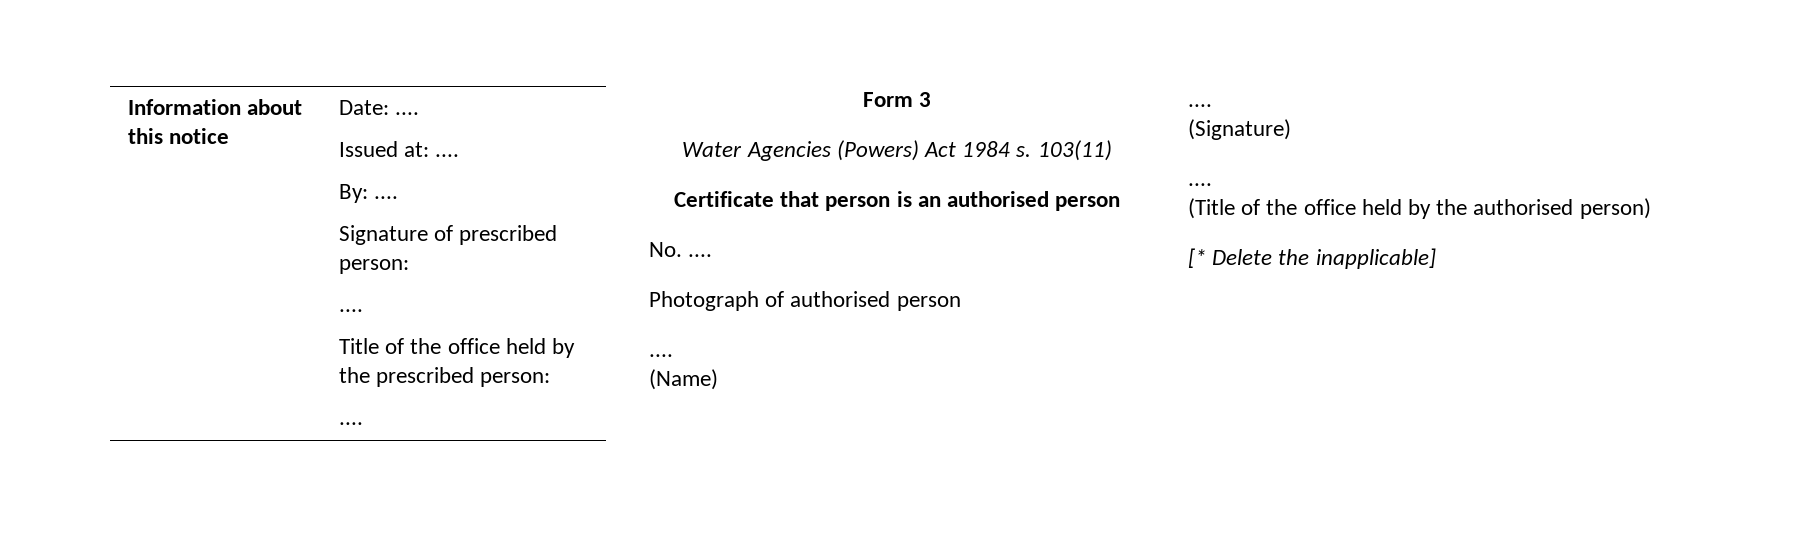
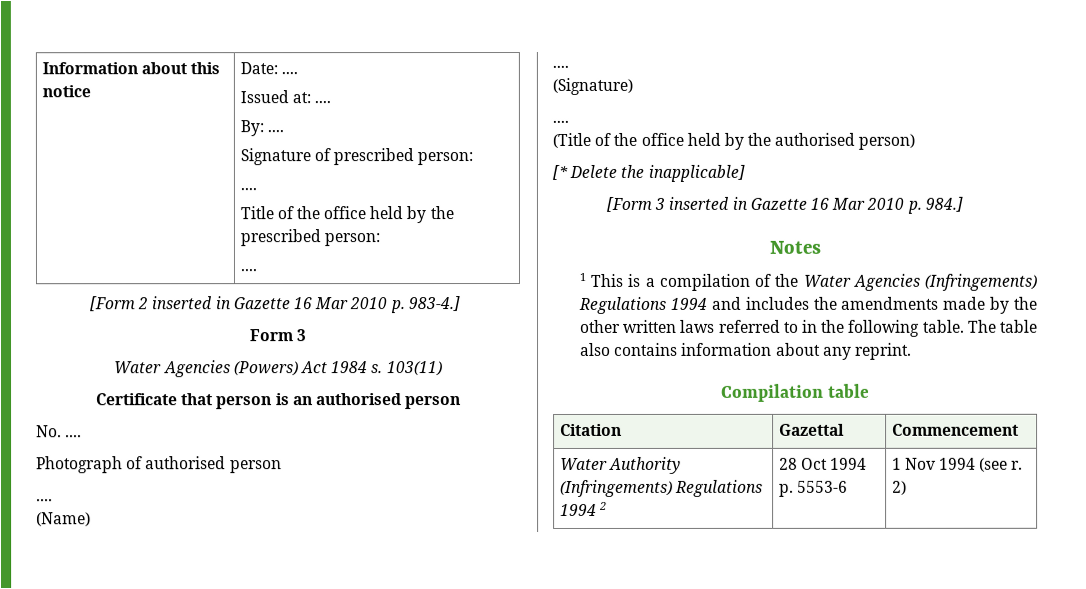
+ [Form 2 inserted in Gazette 16 Mar 2010 p. 983-4.]
+ [Form 3 inserted in Gazette 16 Mar 2010 p. 984.]
+ Notes
+ 1 This is a compilation of the Water Agencies (Infringements) Regulations 1994 and includes the amendments made by the other written laws referred to in the following table. The table also contains information about any reprint.
+ Compilation table
+ Citation | Gazettal | Commencement
+ Water Authority (Infringements) Regulations 1994 2 | 28 Oct 1994 p. 5553-6 | 1 Nov 1994 (see r. 2)

